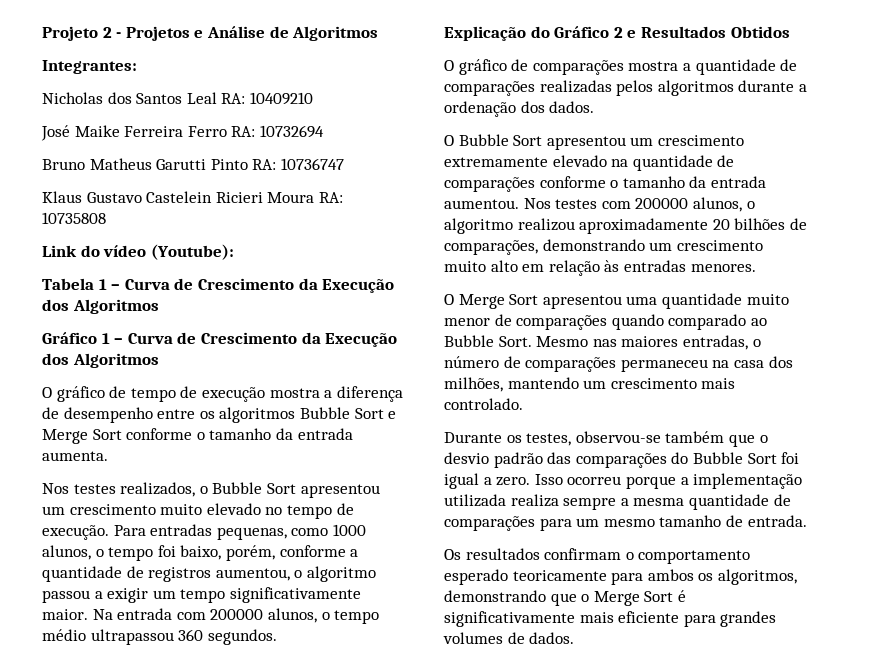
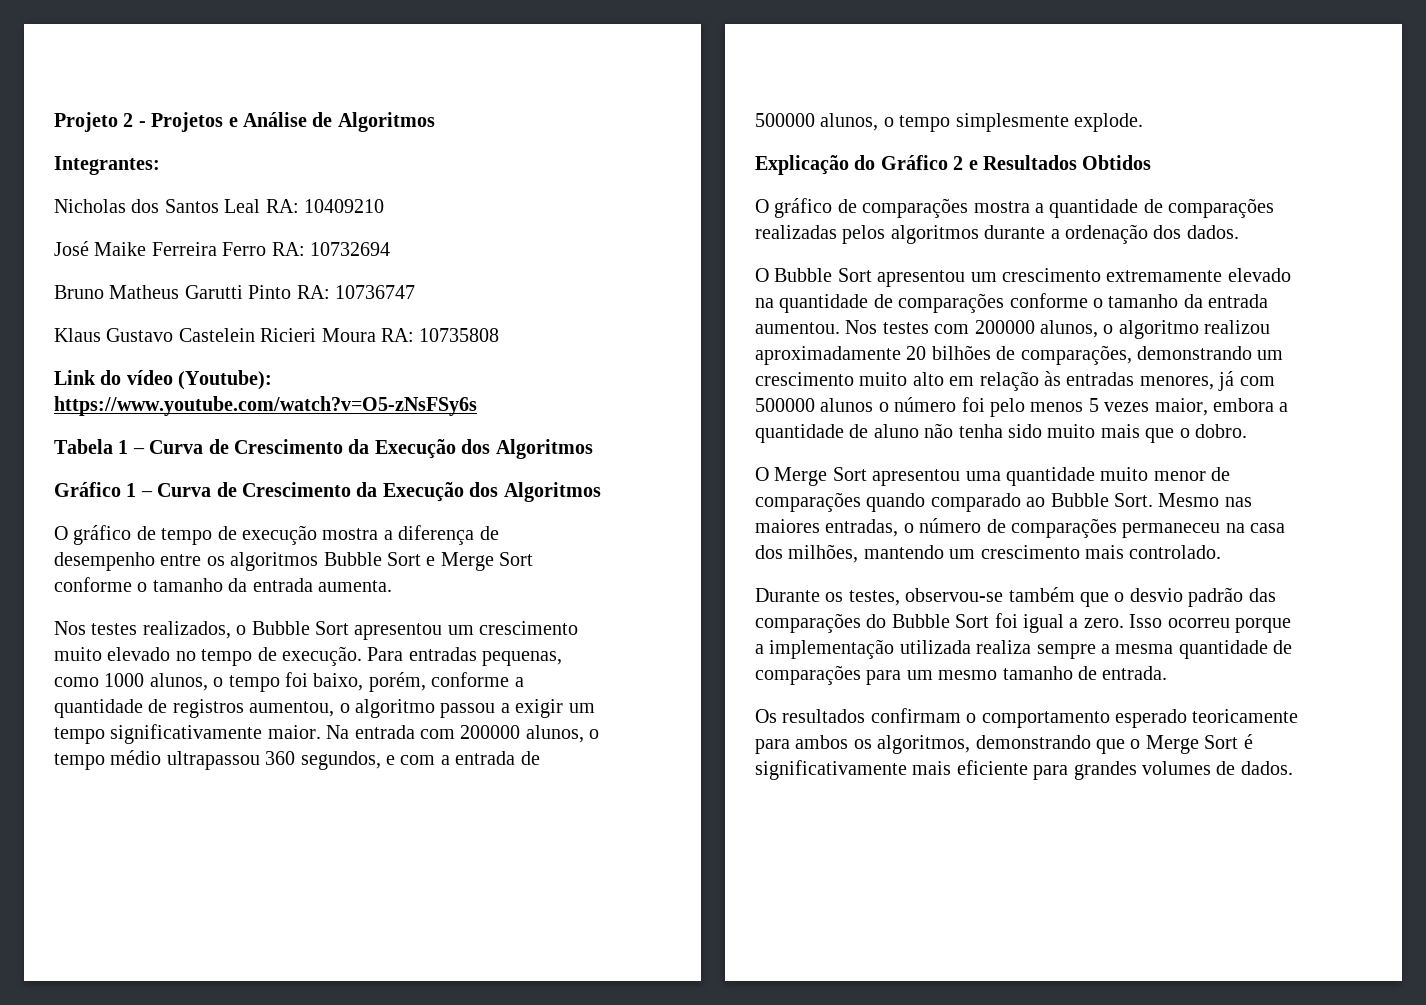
- Link do vídeo (Youtube):
+ Link do vídeo (Youtube): https://www.youtube.com/watch?v=O5-zNsFSy6s
- Na entrada com 200000 alunos, o tempo médio ultrapassou 360 segundos.
+ Na entrada com 200000 alunos, o tempo médio ultrapassou 360 segundos, e com a entrada de 500000 alunos, o tempo simplesmente explode.
- Nos testes com 200000 alunos, o algoritmo realizou aproximadamente 20 bilhões de comparações, demonstrando um crescimento muito alto em relação às entradas menores.
+ Nos testes com 200000 alunos, o algoritmo realizou aproximadamente 20 bilhões de comparações, demonstrando um crescimento muito alto em relação às entradas menores, já com 500000 alunos o número foi pelo menos 5 vezes maior, embora a quantidade de aluno não tenha sido muito mais que o dobro.

